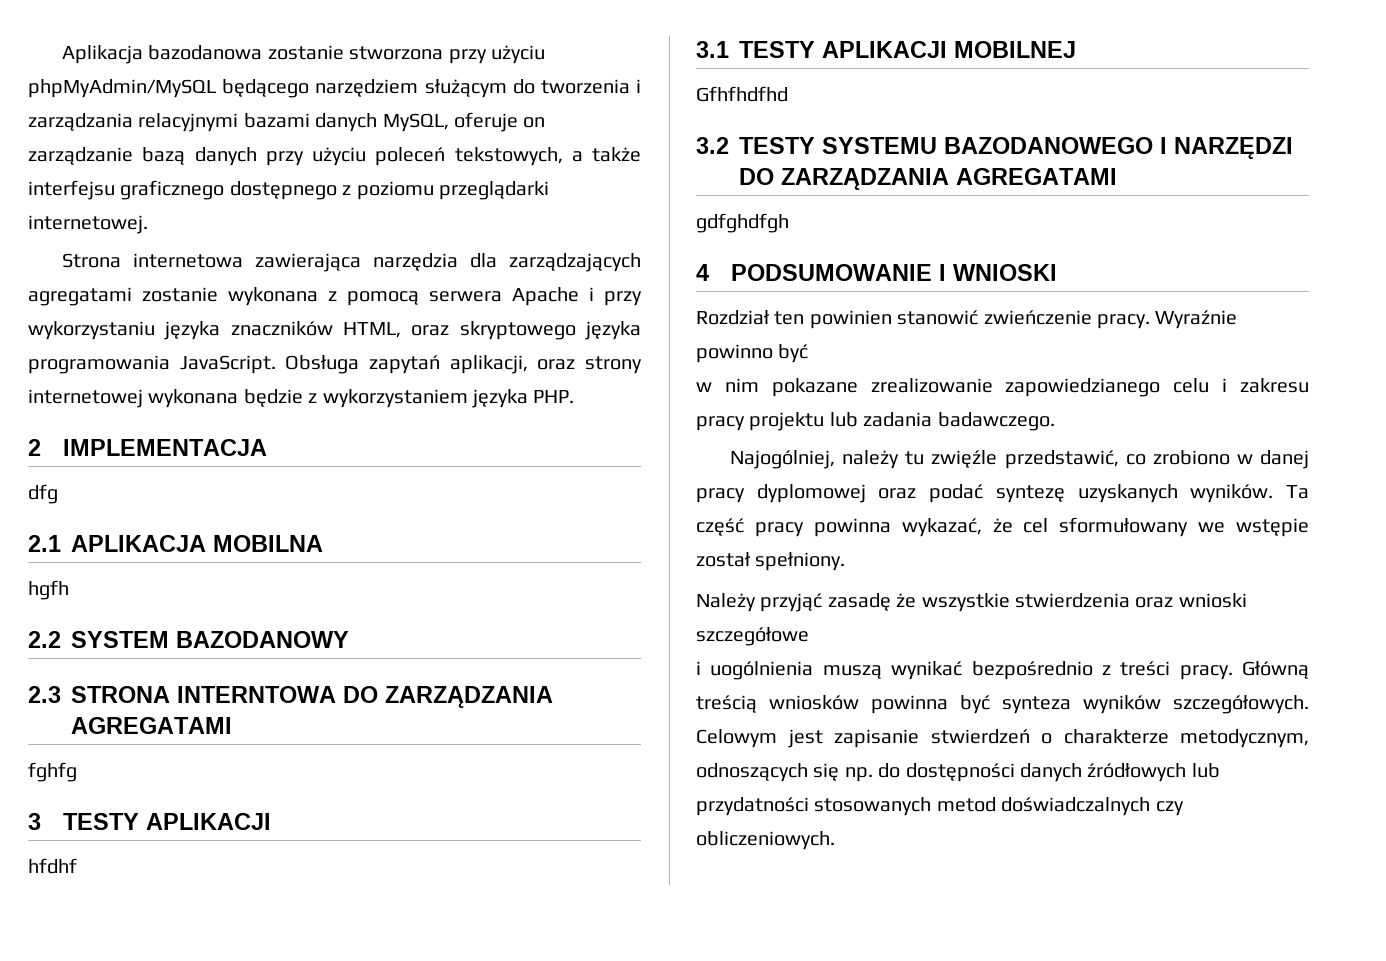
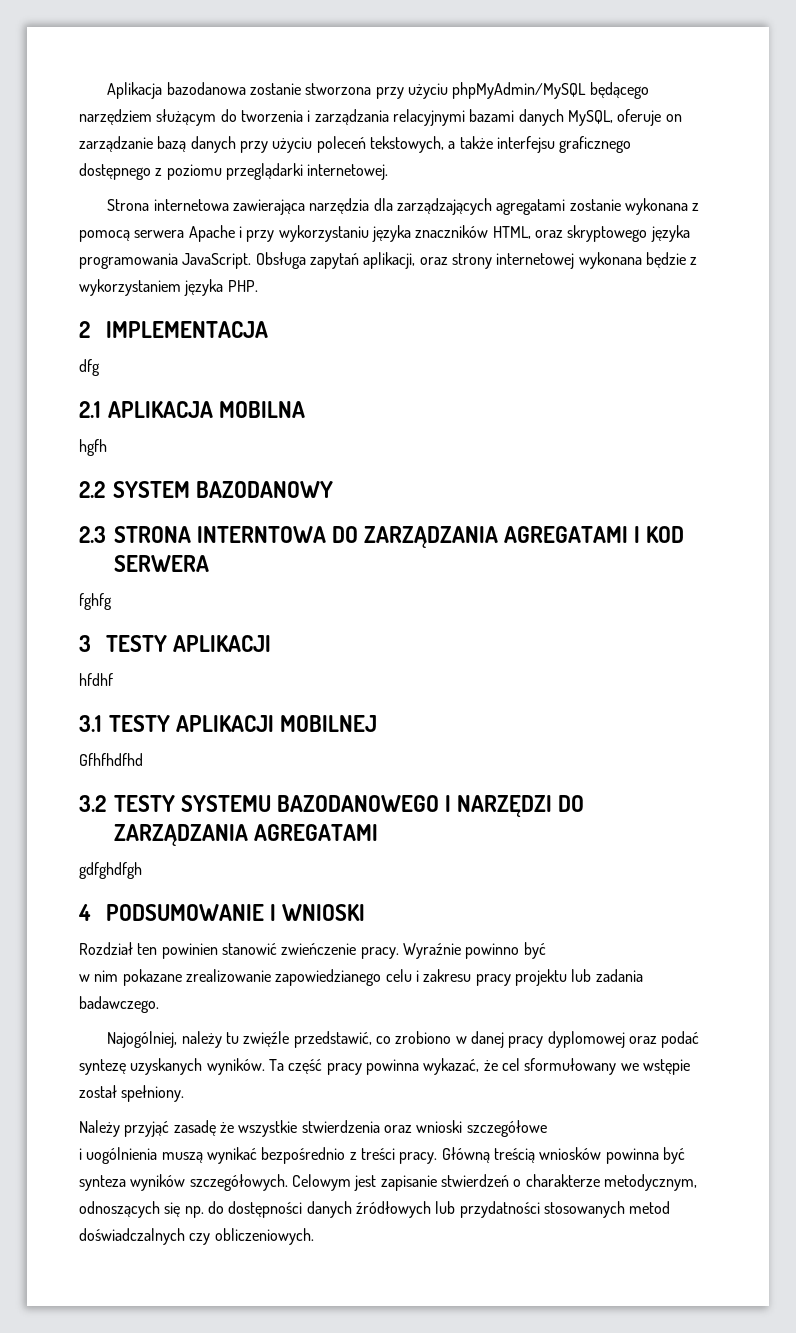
- 2.3 STRONA INTERNTOWA DO ZARZĄDZANIA AGREGATAMI
+ 2.3 STRONA INTERNTOWA DO ZARZĄDZANIA AGREGATAMI I KOD SERWERA

